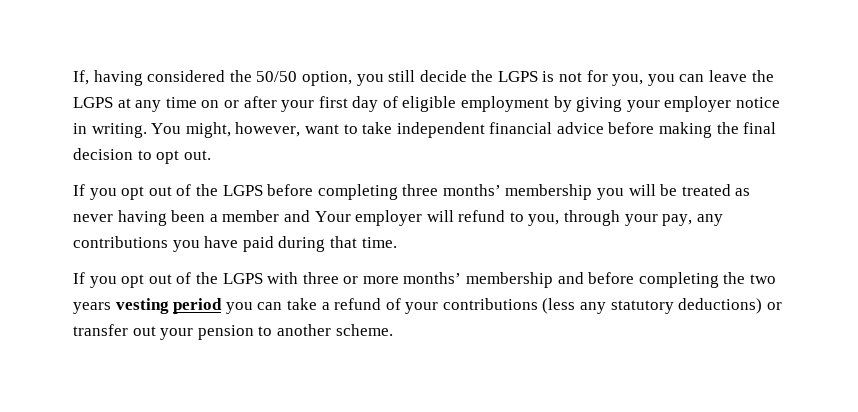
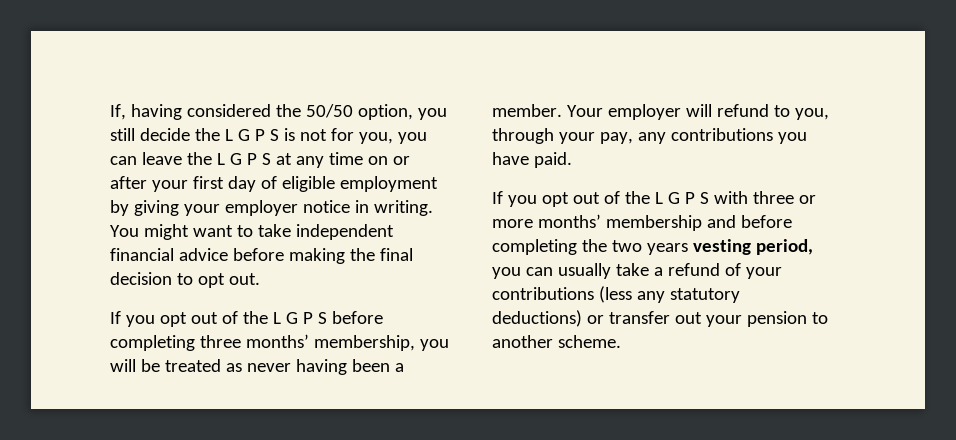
- If, having considered the 50/50 option, you still decide the LGPS is not for you, you can leave the LGPS at any time on or after your first day of eligible employment by giving your employer notice in writing.
+ If, having considered the 50/50 option, you still decide the L G P S is not for you, you can leave the L G P S at any time on or after your first day of eligible employment by giving your employer notice in writing.
- You might, however, want to take independent financial advice before making the final decision to opt out.
+ You might want to take independent financial advice before making the final decision to opt out.
- If you opt out of the LGPS before completing three months’ membership you will be treated as never having been a member and Your employer will refund to you, through your pay, any contributions you have paid during that time.
- If you opt out of the LGPS with three or more months’ membership and before completing the two years vesting period you can take a refund of your contributions (less any statutory deductions) or transfer out your pension to another scheme.
+ If you opt out of the L G P S before completing three months’ membership, you will be treated as never having been a member. Your employer will refund to you, through your pay, any contributions you have paid.
+ If you opt out of the L G P S with three or more months’ membership and before completing the two years vesting period, you can usually take a refund of your contributions (less any statutory deductions) or transfer out your pension to another scheme.

